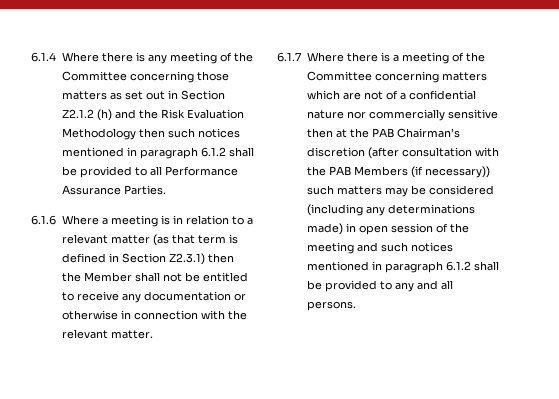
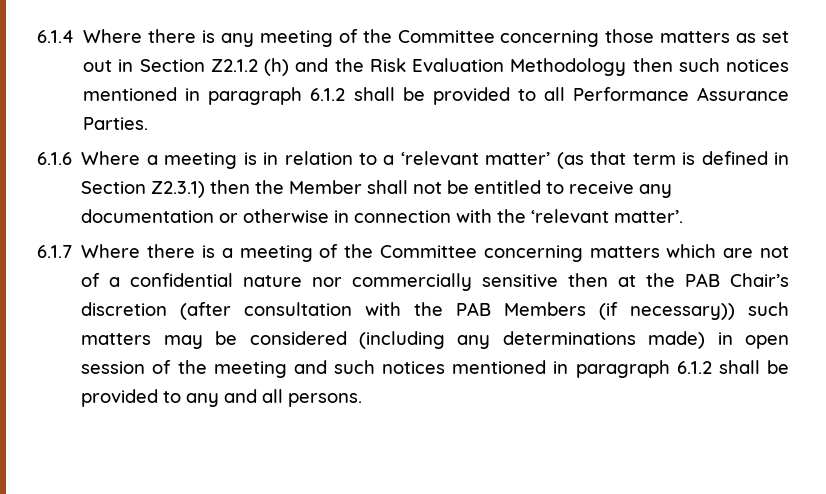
- 6.1.6 Where a meeting is in relation to a relevant matter (as that term is defined in Section Z2.3.1) then the Member shall not be entitled to receive any documentation or otherwise in connection with the relevant matter.
+ 6.1.6 Where a meeting is in relation to a ‘relevant matter’ (as that term is defined in Section Z2.3.1) then the Member shall not be entitled to receive any documentation or otherwise in connection with the ‘relevant matter’.
- 6.1.7 Where there is a meeting of the Committee concerning matters which are not of a confidential nature nor commercially sensitive then at the PAB Chairman’s discretion (after consultation with the PAB Members (if necessary)) such matters may be considered (including any determinations made) in open session of the meeting and such notices mentioned in paragraph 6.1.2 shall be provided to any and all persons.
+ 6.1.7 Where there is a meeting of the Committee concerning matters which are not of a confidential nature nor commercially sensitive then at the PAB Chair’s discretion (after consultation with the PAB Members (if necessary)) such matters may be considered (including any determinations made) in open session of the meeting and such notices mentioned in paragraph 6.1.2 shall be provided to any and all persons.

